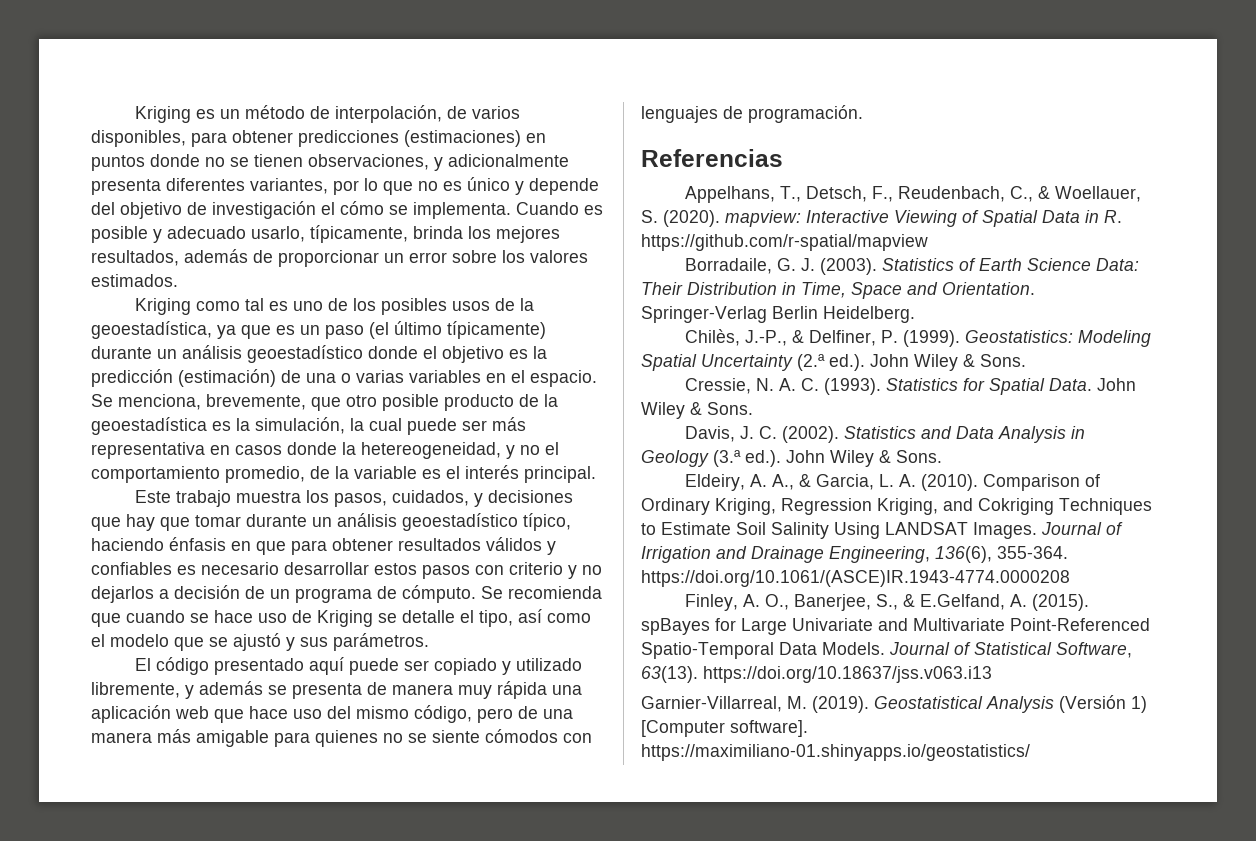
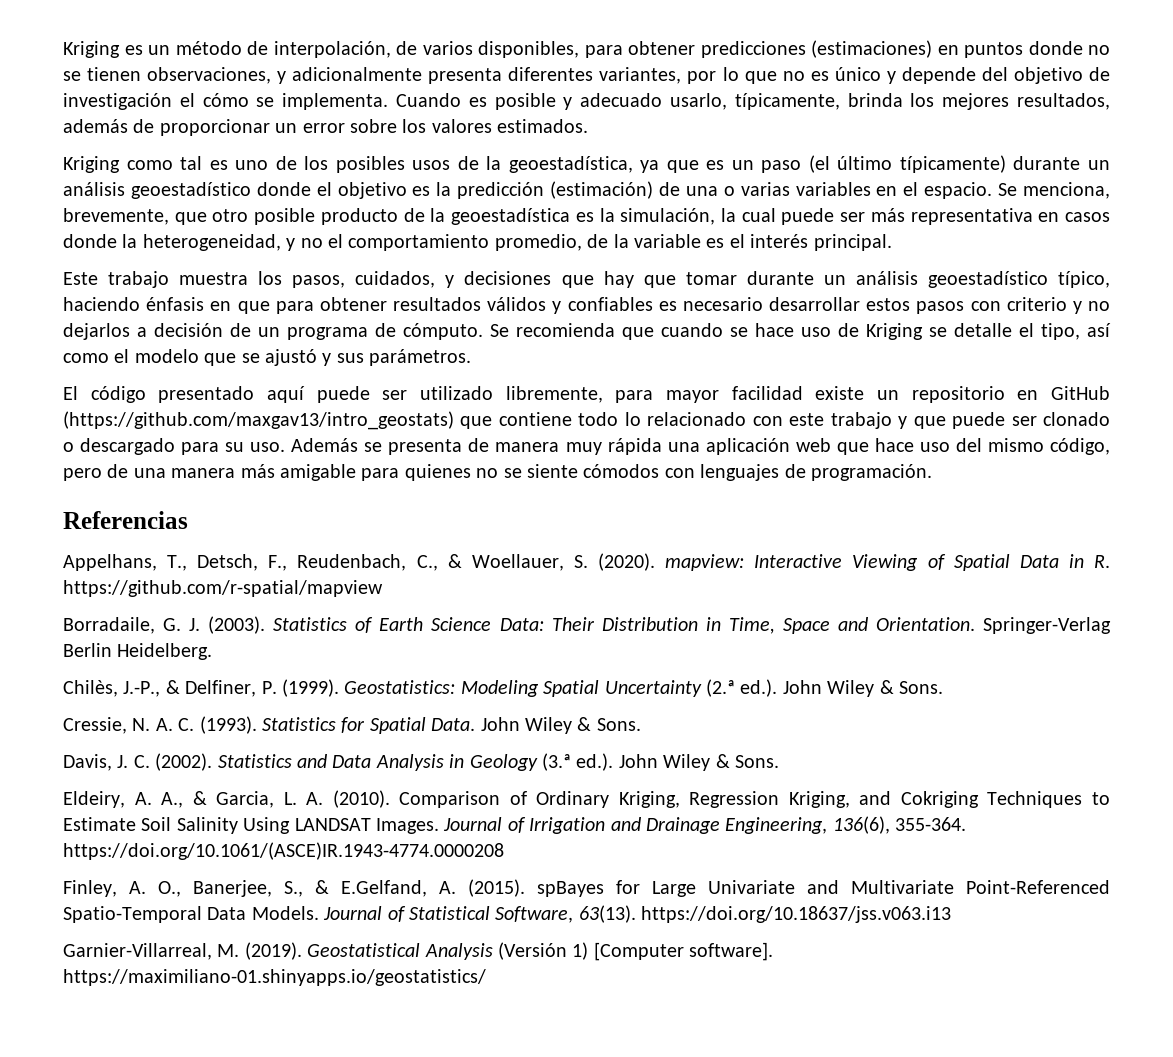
- Se menciona, brevemente, que otro posible producto de la geoestadística es la simulación, la cual puede ser más representativa en casos donde la hetereogeneidad, y no el comportamiento promedio, de la variable es el interés principal.
+ Se menciona, brevemente, que otro posible producto de la geoestadística es la simulación, la cual puede ser más representativa en casos donde la heterogeneidad, y no el comportamiento promedio, de la variable es el interés principal.
- El código presentado aquí puede ser copiado y utilizado libremente, y además se presenta de manera muy rápida una aplicación web que hace uso del mismo código, pero de una manera más amigable para quienes no se siente cómodos con lenguajes de programación.
+ El código presentado aquí puede ser utilizado libremente, para mayor facilidad existe un repositorio en GitHub (https://github.com/maxgav13/intro_geostats) que contiene todo lo relacionado con este trabajo y que puede ser clonado o descargado para su uso. Además se presenta de manera muy rápida una aplicación web que hace uso del mismo código, pero de una manera más amigable para quienes no se siente cómodos con lenguajes de programación.

